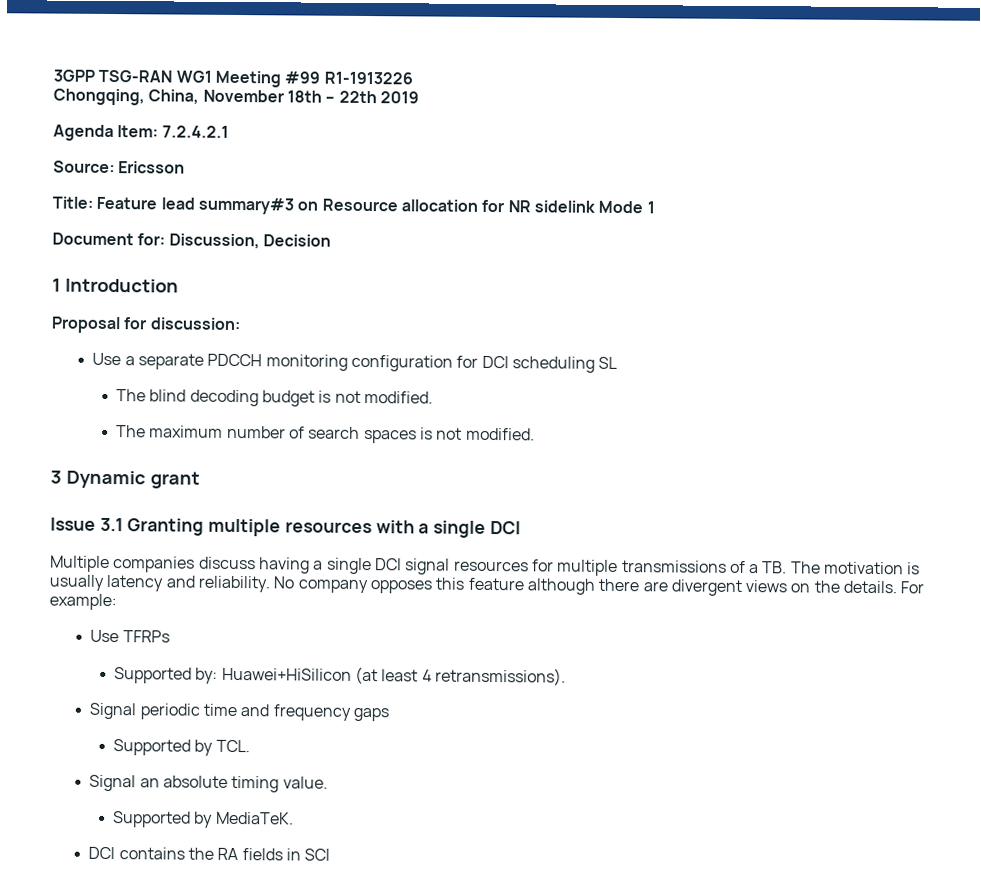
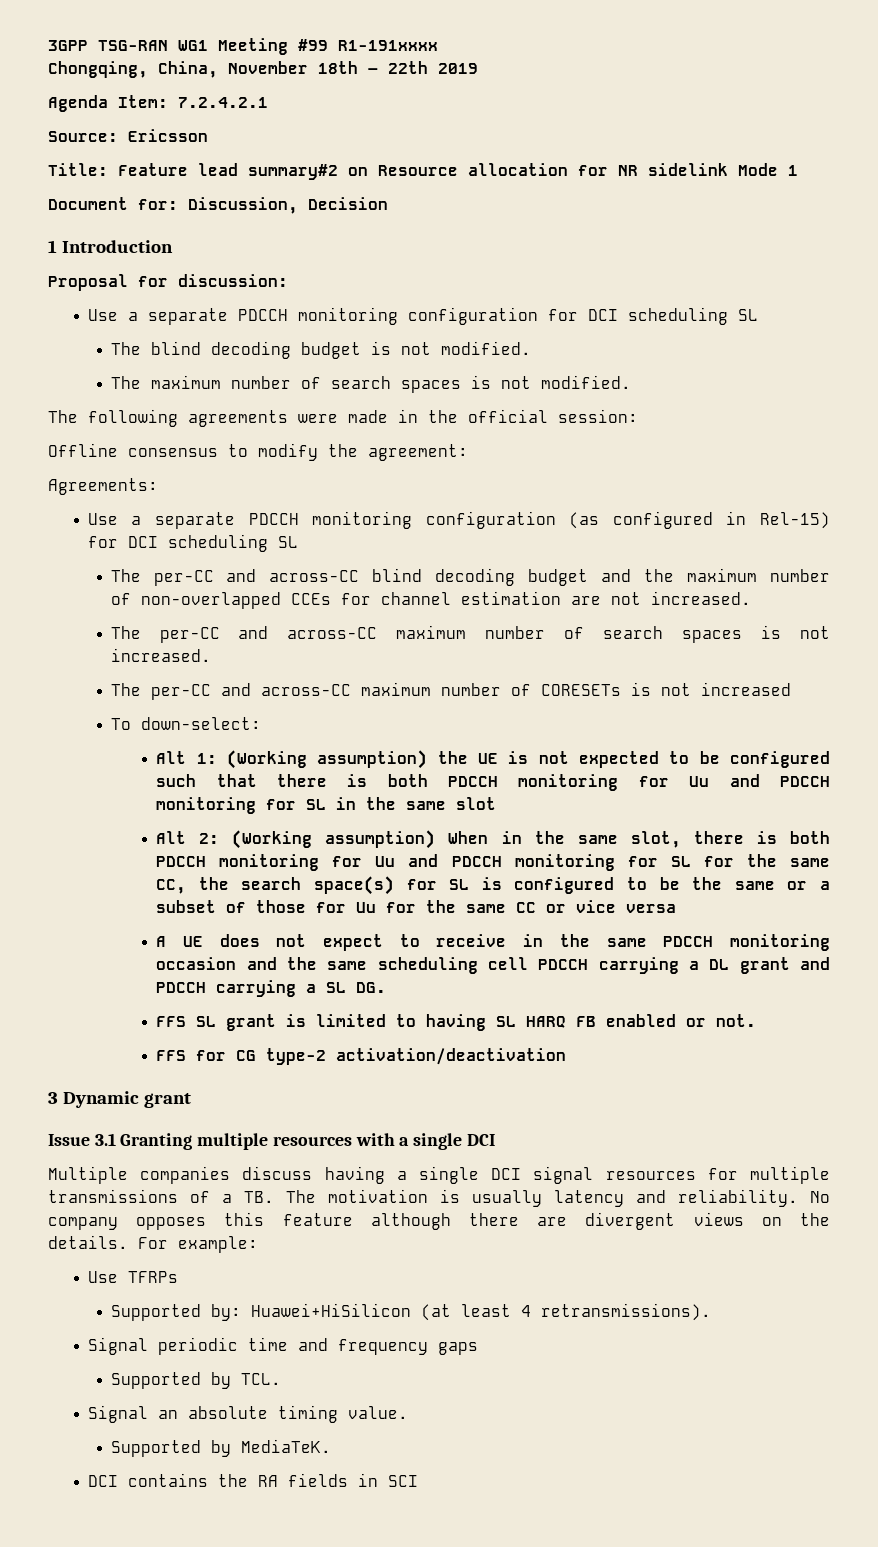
- 3GPP TSG-RAN WG1 Meeting #99 R1-1913226
+ 3GPP TSG-RAN WG1 Meeting #99 R1-191xxxx
- Title: Feature lead summary#3 on Resource allocation for NR sidelink Mode 1
+ Title: Feature lead summary#2 on Resource allocation for NR sidelink Mode 1
+ The following agreements were made in the official session:
+ Offline consensus to modify the agreement:
+ Agreements:
+ Use a separate PDCCH monitoring configuration (as configured in Rel-15) for DCI scheduling SL
+ The per-CC and across-CC blind decoding budget and the maximum number of non-overlapped CCEs for channel estimation are not increased.
+ The per-CC and across-CC maximum number of search spaces is not increased.
+ The per-CC and across-CC maximum number of CORESETs is not increased
+ To down-select:
+ Alt 1: (Working assumption) the UE is not expected to be configured such that there is both PDCCH monitoring for Uu and PDCCH monitoring for SL in the same slot
+ Alt 2: (Working assumption) When in the same slot, there is both PDCCH monitoring for Uu and PDCCH monitoring for SL for the same CC, the search space(s) for SL is configured to be the same or a subset of those for Uu for the same CC or vice versa
+ A UE does not expect to receive in the same PDCCH monitoring occasion and the same scheduling cell PDCCH carrying a DL grant and PDCCH carrying a SL DG.
+ FFS SL grant is limited to having SL HARQ FB enabled or not.
+ FFS for CG type-2 activation/deactivation

